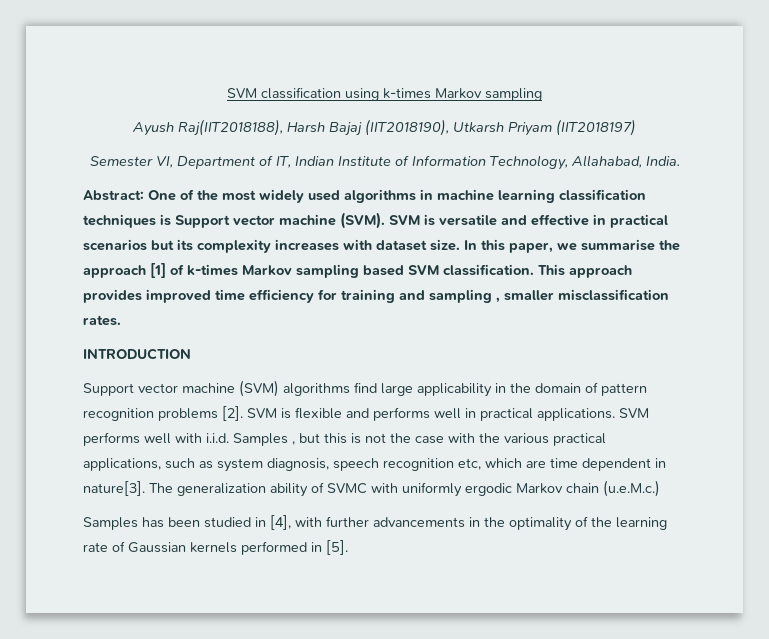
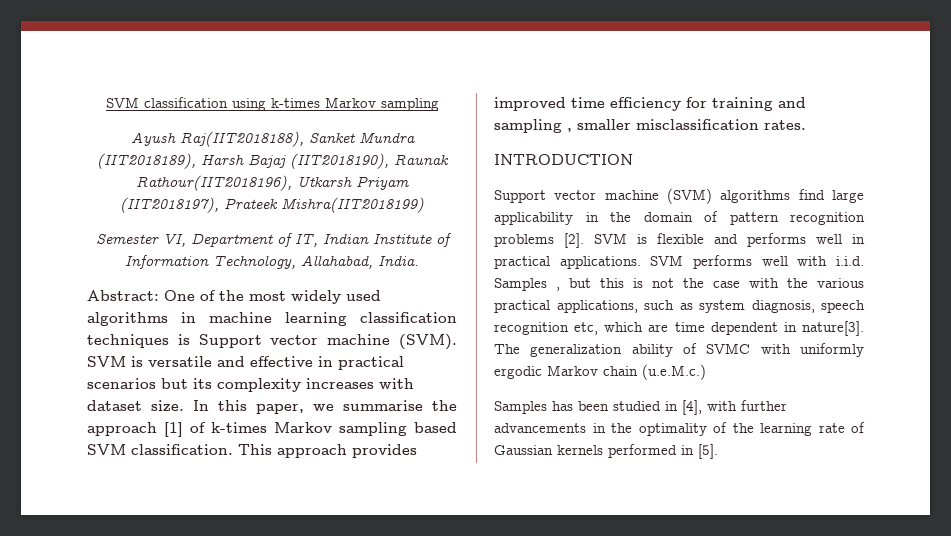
- Ayush Raj(IIT2018188), Harsh Bajaj (IIT2018190), Utkarsh Priyam (IIT2018197)
+ Ayush Raj(IIT2018188), Sanket Mundra (IIT2018189), Harsh Bajaj (IIT2018190), Raunak Rathour(IIT2018196), Utkarsh Priyam (IIT2018197), Prateek Mishra(IIT2018199)

